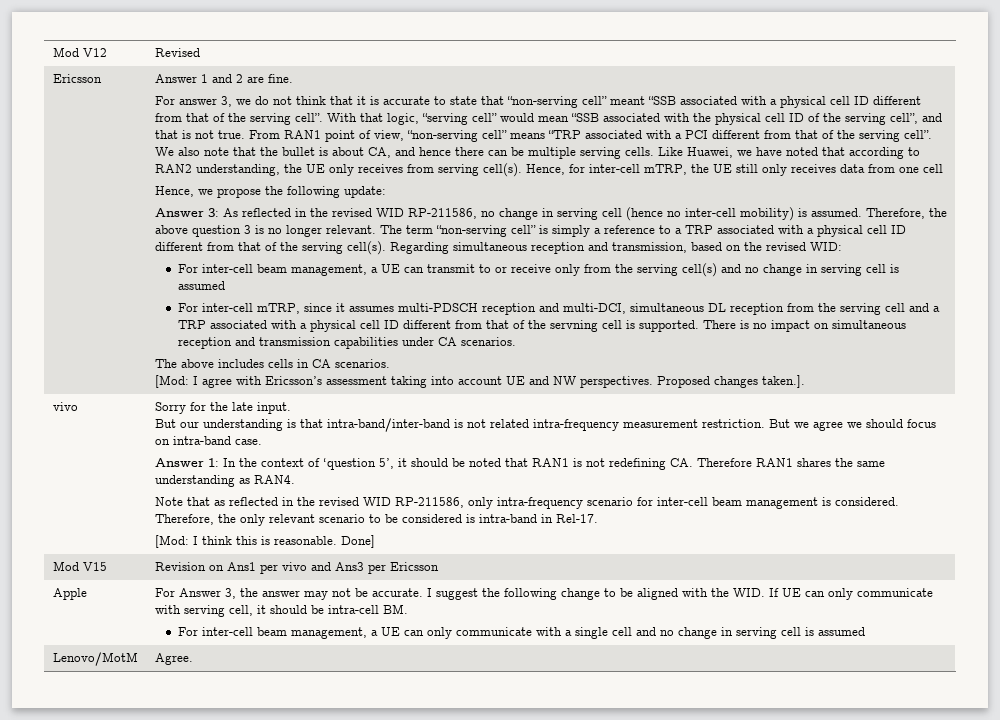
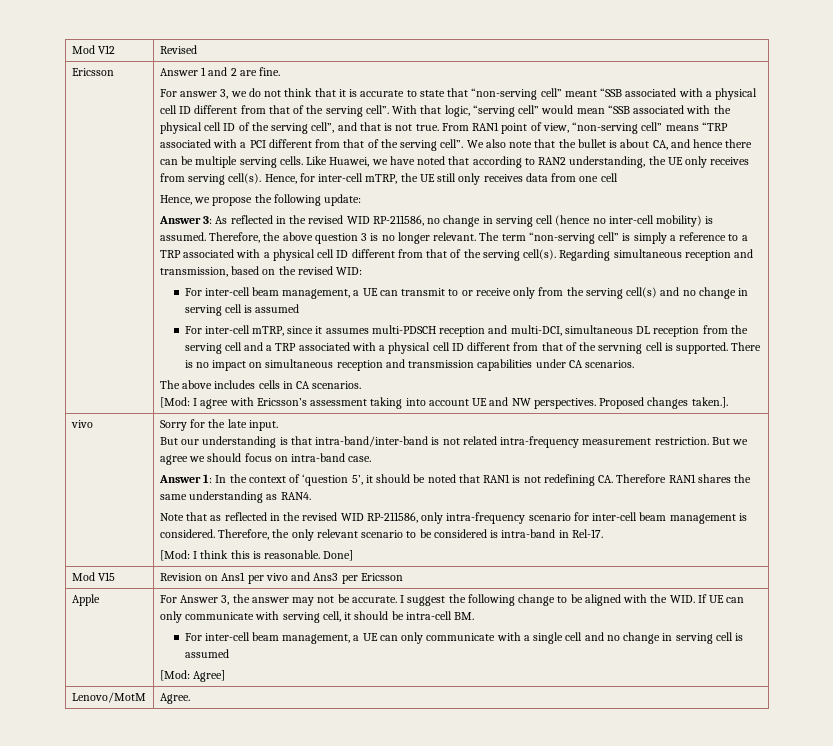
+ [Mod: Agree]

